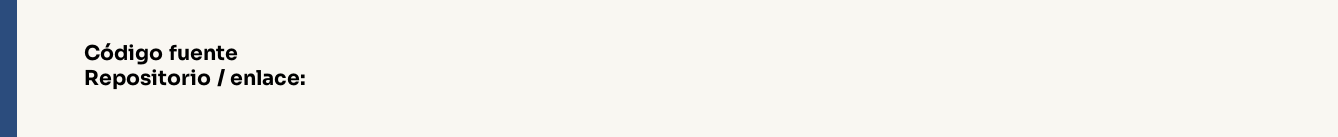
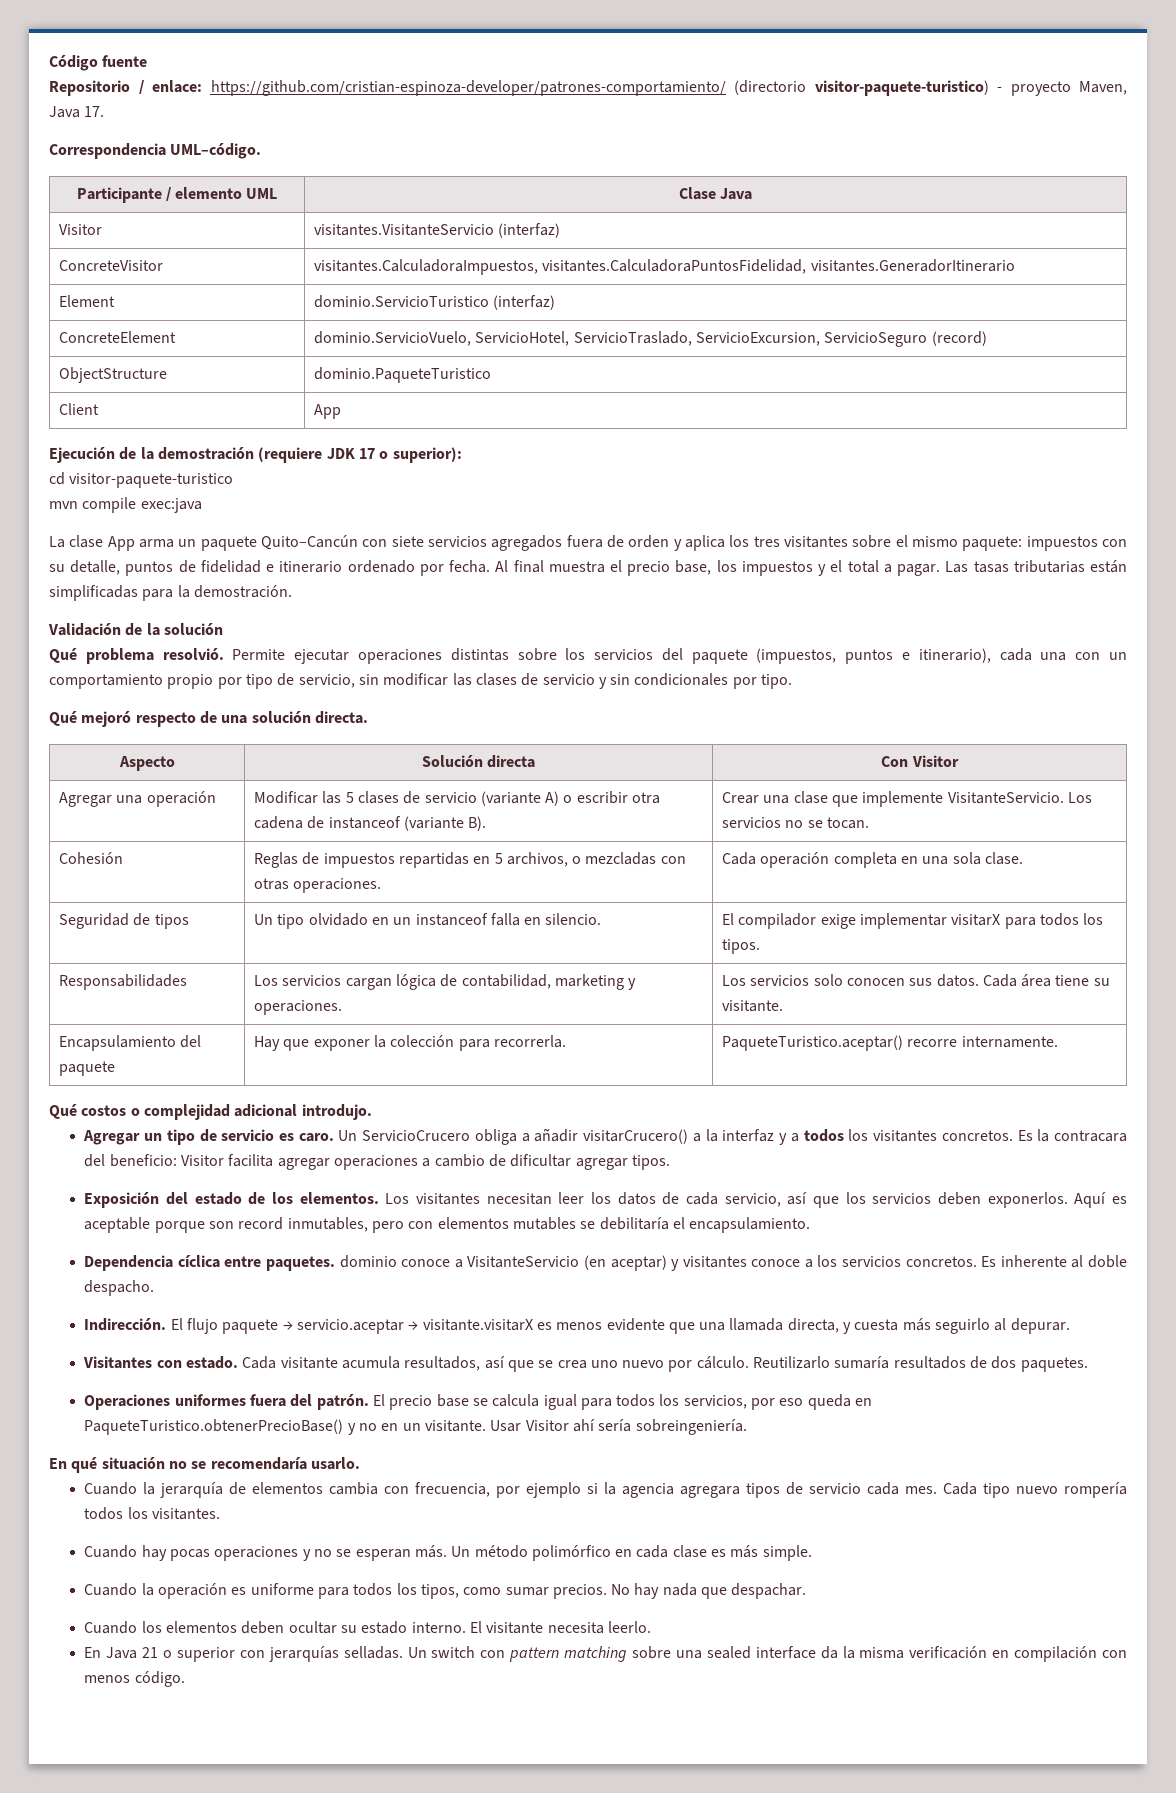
- Repositorio / enlace:
+ Repositorio / enlace: https://github.com/cristian-espinoza-developer/patrones-comportamiento/ (directorio visitor-paquete-turistico) - proyecto Maven, Java 17.
+ Correspondencia UML–código.
+ Participante / elemento UML | Clase Java
+ Visitor | visitantes.VisitanteServicio (interfaz)
+ ConcreteVisitor | visitantes.CalculadoraImpuestos, visitantes.CalculadoraPuntosFidelidad, visitantes.GeneradorItinerario
+ Element | dominio.ServicioTuristico (interfaz)
+ ConcreteElement | dominio.ServicioVuelo, ServicioHotel, ServicioTraslado, ServicioExcursion, ServicioSeguro (record)
+ ObjectStructure | dominio.PaqueteTuristico
+ Client | App
+ Ejecución de la demostración (requiere JDK 17 o superior):
+ cd visitor-paquete-turistico
+ mvn compile exec:java
+ La clase App arma un paquete Quito–Cancún con siete servicios agregados fuera de orden y aplica los tres visitantes sobre el mismo paquete: impuestos con su detalle, puntos de fidelidad e itinerario ordenado por fecha. Al final muestra el precio base, los impuestos y el total a pagar. Las tasas tributarias están simplificadas para la demostración.
+ Validación de la solución
+ Qué problema resolvió. Permite ejecutar operaciones distintas sobre los servicios del paquete (impuestos, puntos e itinerario), cada una con un comportamiento propio por tipo de servicio, sin modificar las clases de servicio y sin condicionales por tipo.
+ Qué mejoró respecto de una solución directa.
+ Aspecto | Solución directa | Con Visitor
+ Agregar una operación | Modificar las 5 clases de servicio (variante A) o escribir otra cadena de instanceof (variante B). | Crear una clase que implemente VisitanteServicio. Los servicios no se tocan.
+ Cohesión | Reglas de impuestos repartidas en 5 archivos, o mezcladas con otras operaciones. | Cada operación completa en una sola clase.
+ Seguridad de tipos | Un tipo olvidado en un instanceof falla en silencio. | El compilador exige implementar visitarX para todos los tipos.
+ Responsabilidades | Los servicios cargan lógica de contabilidad, marketing y operaciones. | Los servicios solo conocen sus datos. Cada área tiene su visitante.
+ Encapsulamiento del paquete | Hay que exponer la colección para recorrerla. | PaqueteTuristico.aceptar() recorre internamente.
+ Qué costos o complejidad adicional introdujo.
+ Agregar un tipo de servicio es caro. Un ServicioCrucero obliga a añadir visitarCrucero() a la interfaz y a todos los visitantes concretos. Es la contracara del beneficio: Visitor facilita agregar operaciones a cambio de dificultar agregar tipos.
+ Exposición del estado de los elementos. Los visitantes necesitan leer los datos de cada servicio, así que los servicios deben exponerlos. Aquí es aceptable porque son record inmutables, pero con elementos mutables se debilitaría el encapsulamiento.
+ Dependencia cíclica entre paquetes. dominio conoce a VisitanteServicio (en aceptar) y visitantes conoce a los servicios concretos. Es inherente al doble despacho.
+ Indirección. El flujo paquete → servicio.aceptar → visitante.visitarX es menos evidente que una llamada directa, y cuesta más seguirlo al depurar.
+ Visitantes con estado. Cada visitante acumula resultados, así que se crea uno nuevo por cálculo. Reutilizarlo sumaría resultados de dos paquetes.
+ Operaciones uniformes fuera del patrón. El precio base se calcula igual para todos los servicios, por eso queda en PaqueteTuristico.obtenerPrecioBase() y no en un visitante. Usar Visitor ahí sería sobreingeniería.
+ En qué situación no se recomendaría usarlo.
+ Cuando la jerarquía de elementos cambia con frecuencia, por ejemplo si la agencia agregara tipos de servicio cada mes. Cada tipo nuevo rompería todos los visitantes.
+ Cuando hay pocas operaciones y no se esperan más. Un método polimórfico en cada clase es más simple.
+ Cuando la operación es uniforme para todos los tipos, como sumar precios. No hay nada que despachar.
+ Cuando los elementos deben ocultar su estado interno. El visitante necesita leerlo.
+ En Java 21 o superior con jerarquías selladas. Un switch con pattern matching sobre una sealed interface da la misma verificación en compilación con menos código.

